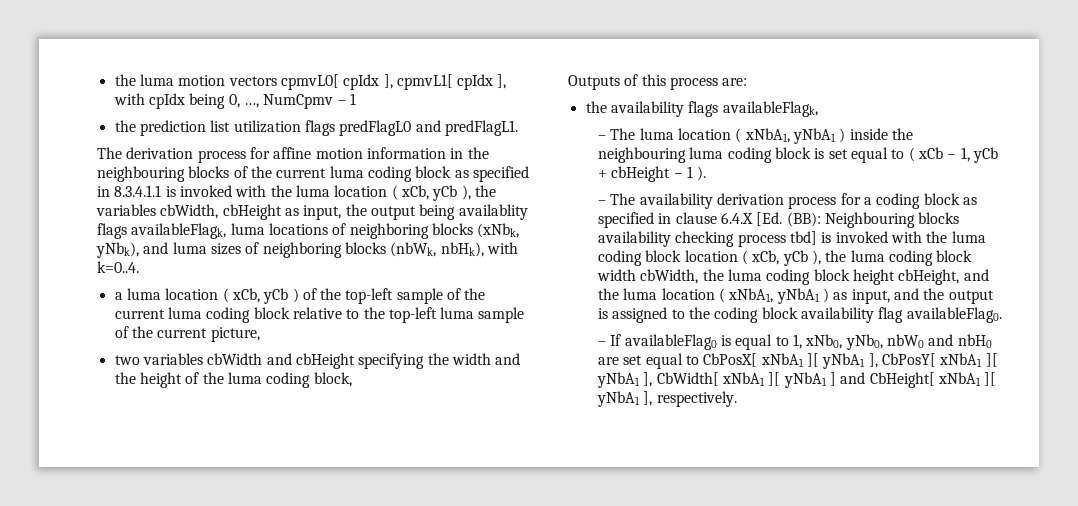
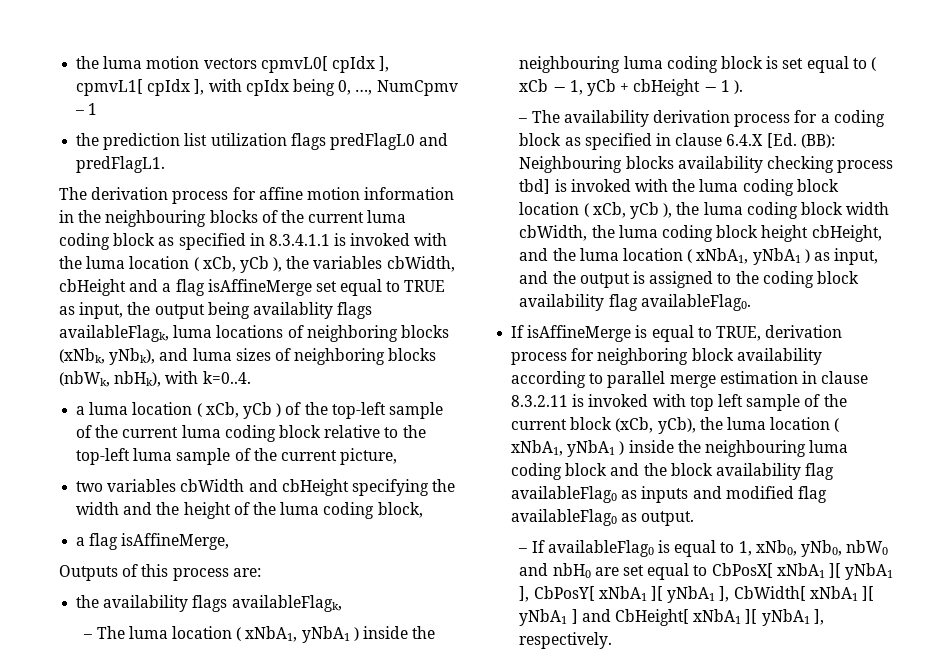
- The derivation process for affine motion information in the neighbouring blocks of the current luma coding block as specified in 8.3.4.1.1 is invoked with the luma location ( xCb, yCb ), the variables cbWidth, cbHeight as input, the output being availablity flags availableFlagk, luma locations of neighboring blocks (xNbk, yNbk), and luma sizes of neighboring blocks (nbWk, nbHk), with k=0..4.
+ The derivation process for affine motion information in the neighbouring blocks of the current luma coding block as specified in 8.3.4.1.1 is invoked with the luma location ( xCb, yCb ), the variables cbWidth, cbHeight and a flag isAffineMerge set equal to TRUE as input, the output being availablity flags availableFlagk, luma locations of neighboring blocks (xNbk, yNbk), and luma sizes of neighboring blocks (nbWk, nbHk), with k=0..4.
+ a flag isAffineMerge,
+ If isAffineMerge is equal to TRUE, derivation process for neighboring block availability according to parallel merge estimation in clause 8.3.2.11 is invoked with top left sample of the current block (xCb, yCb), the luma location ( xNbA1, yNbA1 ) inside the neighbouring luma coding block and the block availability flag availableFlag0 as inputs and modified flag availableFlag0 as output.

